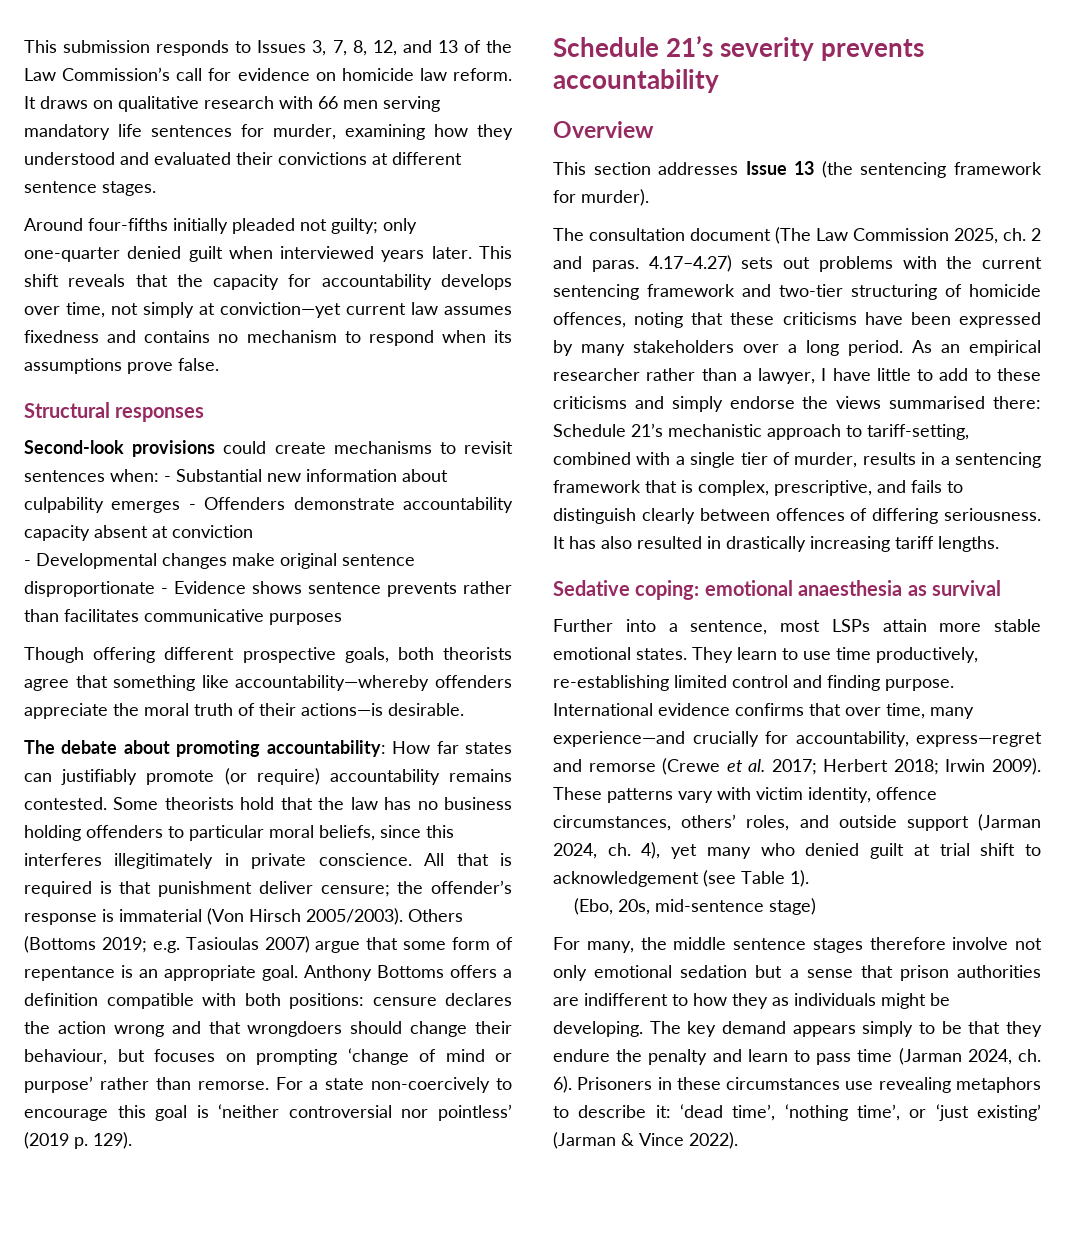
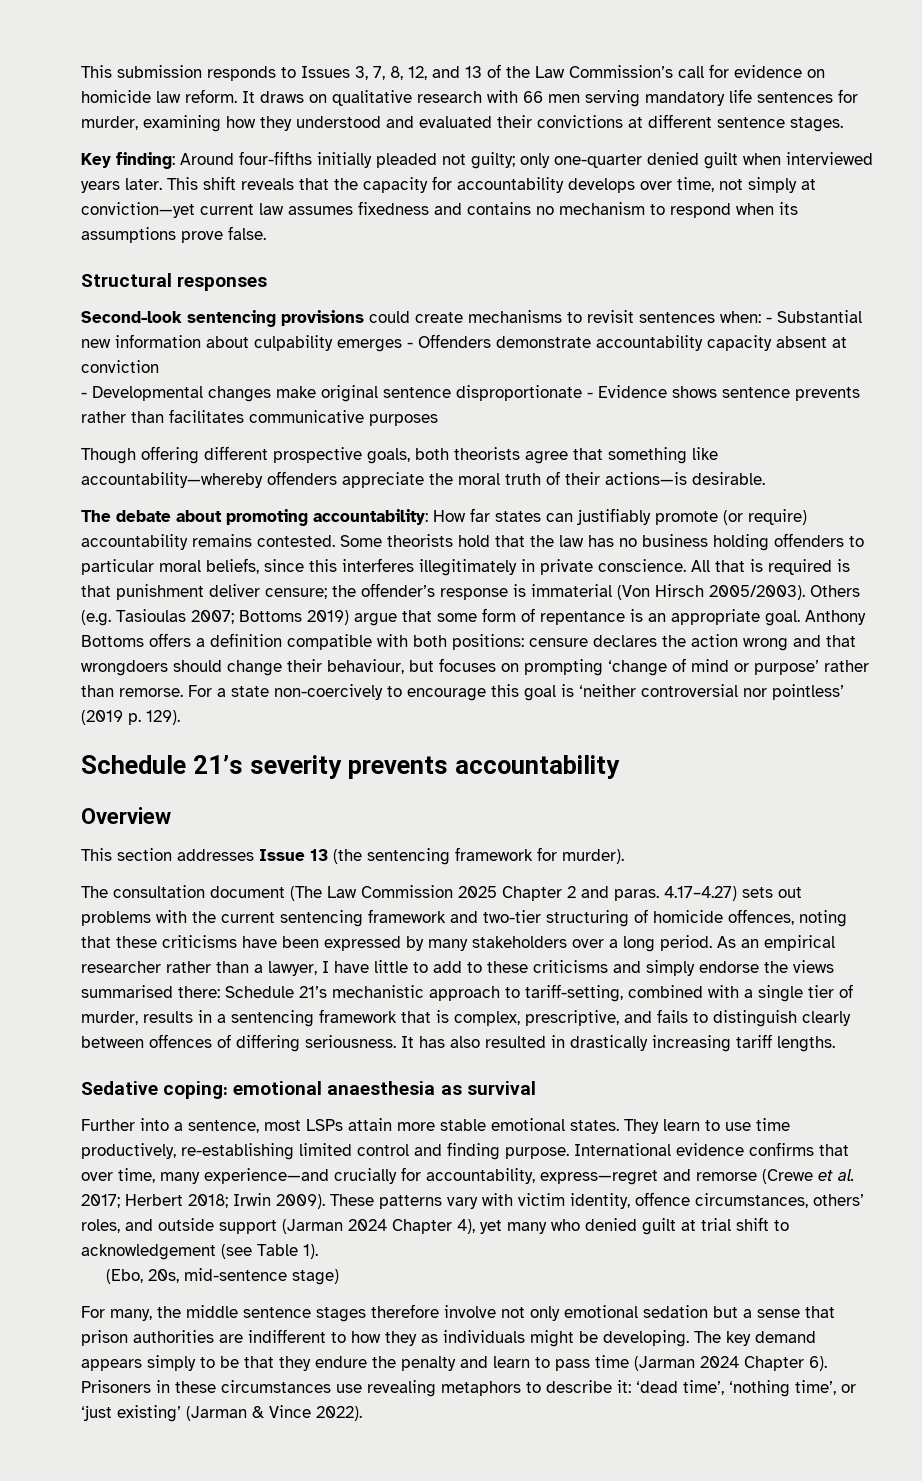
- Around four-fifths initially pleaded not guilty; only one-quarter denied guilt when interviewed years later.
+ Key finding: Around four-fifths initially pleaded not guilty; only one-quarter denied guilt when interviewed years later.
- Second-look provisions could create mechanisms to revisit sentences when: - Substantial new information about culpability emerges - Offenders demonstrate accountability capacity absent at conviction
+ Second-look sentencing provisions could create mechanisms to revisit sentences when: - Substantial new information about culpability emerges - Offenders demonstrate accountability capacity absent at conviction
- Others (Bottoms 2019; e.g. Tasioulas 2007) argue that some form of repentance is an appropriate goal.
+ Others (e.g. Tasioulas 2007; Bottoms 2019) argue that some form of repentance is an appropriate goal.
- The consultation document (The Law Commission 2025, ch. 2 and paras. 4.17–4.27) sets out problems with the current sentencing framework and two-tier structuring of homicide offences, noting that these criticisms have been expressed by many stakeholders over a long period.
+ The consultation document (The Law Commission 2025 Chapter 2 and paras. 4.17–4.27) sets out problems with the current sentencing framework and two-tier structuring of homicide offences, noting that these criticisms have been expressed by many stakeholders over a long period.
- These patterns vary with victim identity, offence circumstances, others’ roles, and outside support (Jarman 2024, ch. 4), yet many who denied guilt at trial shift to acknowledgement (see Table 1).
+ These patterns vary with victim identity, offence circumstances, others’ roles, and outside support (Jarman 2024 Chapter 4), yet many who denied guilt at trial shift to acknowledgement (see Table 1).
- The key demand appears simply to be that they endure the penalty and learn to pass time (Jarman 2024, ch. 6).
+ The key demand appears simply to be that they endure the penalty and learn to pass time (Jarman 2024 Chapter 6).

